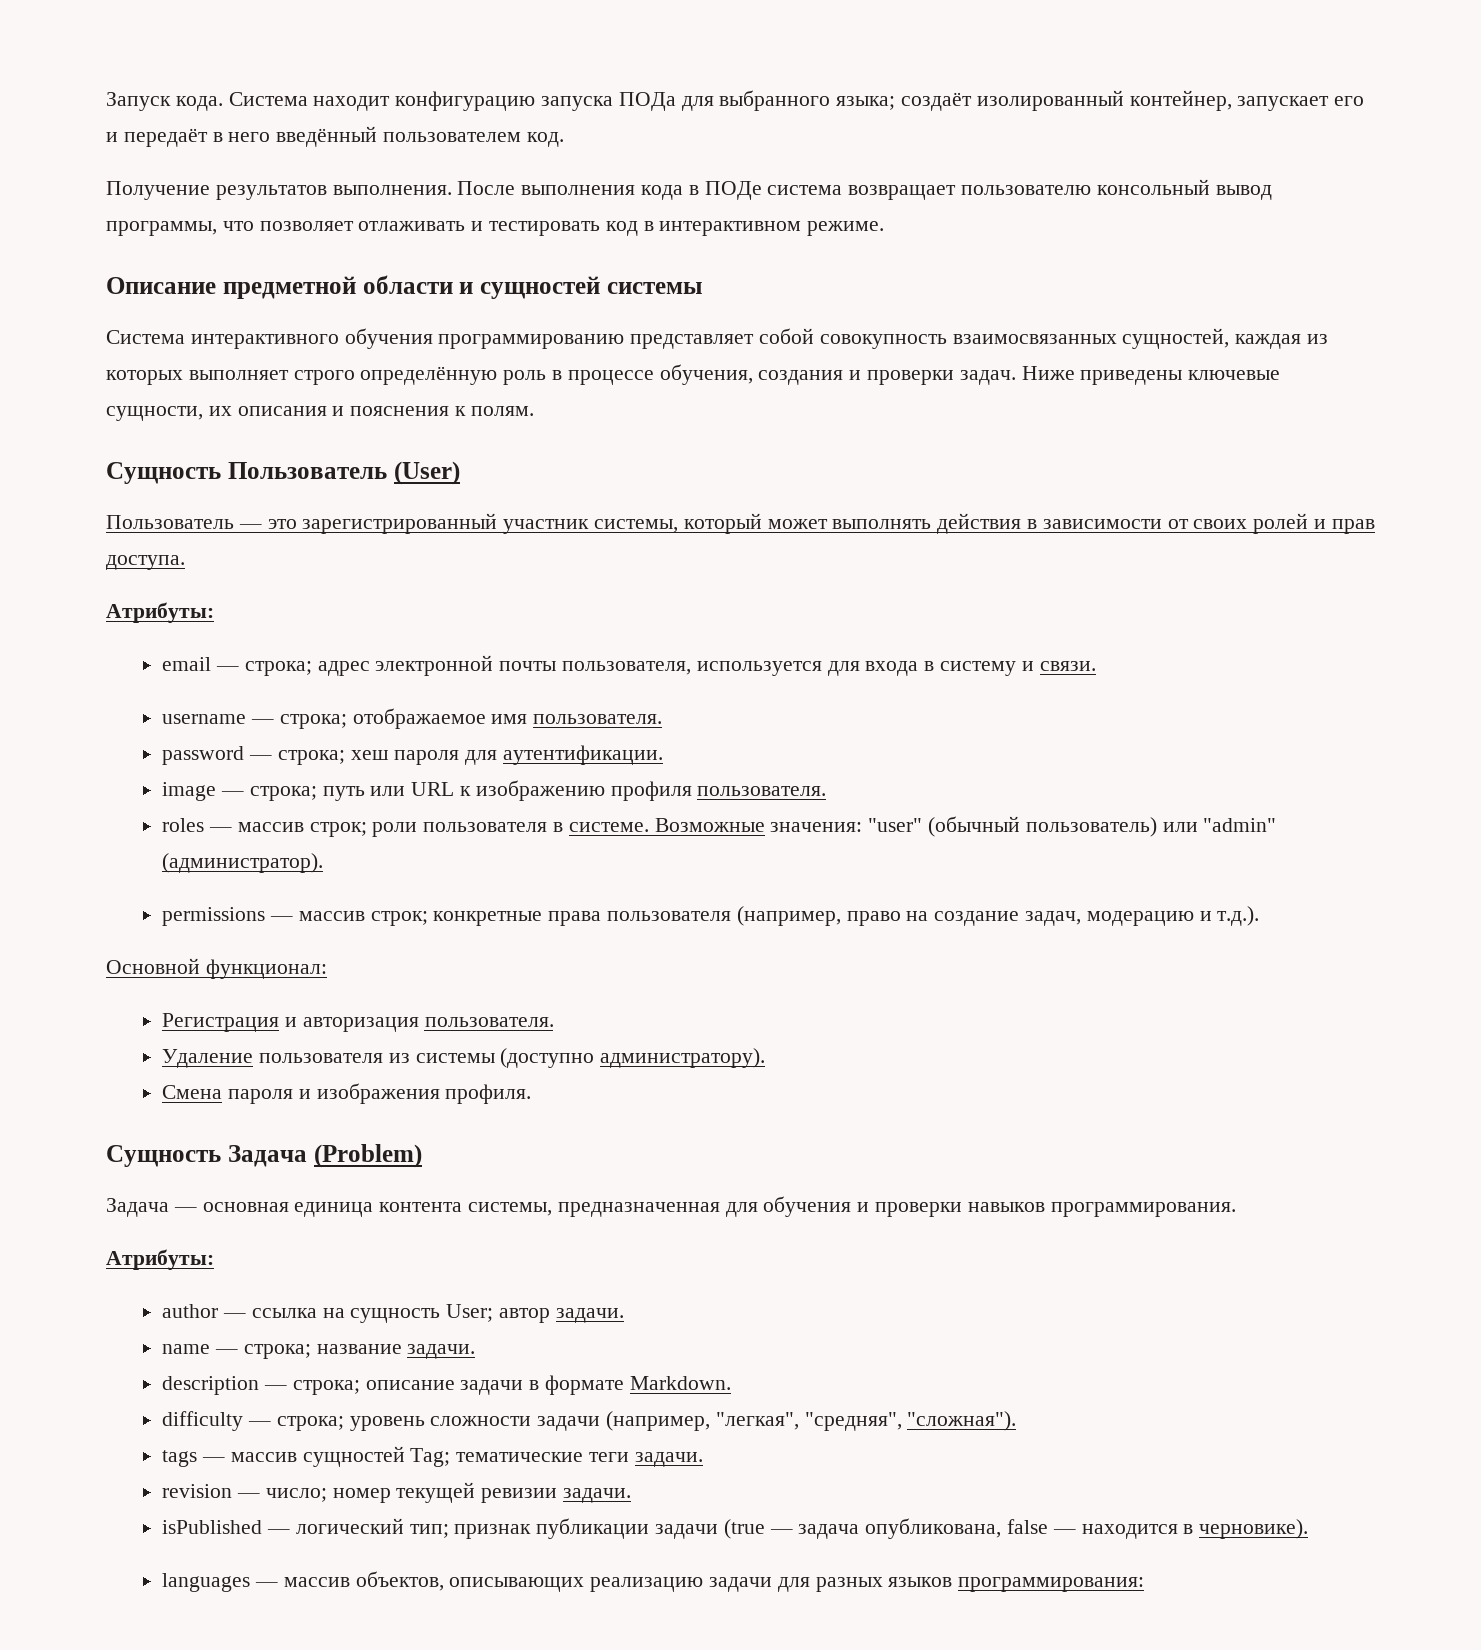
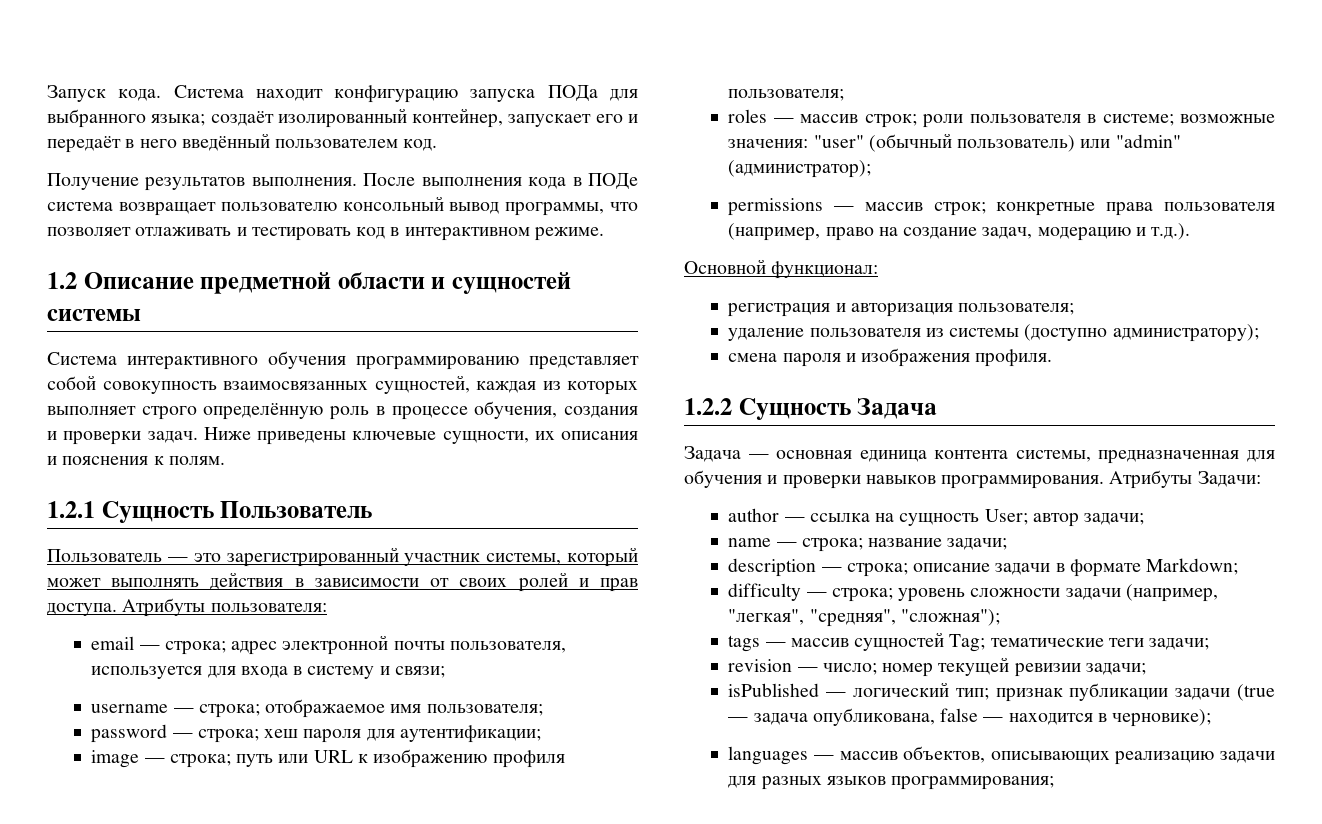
- Описание предметной области и сущностей системы
+ 1.2 Описание предметной области и сущностей системы
- Сущность Пользователь (User)
+ 1.2.1 Сущность Пользователь
- Пользователь — это зарегистрированный участник системы, который может выполнять действия в зависимости от своих ролей и прав доступа.
- Атрибуты:
+ Пользователь — это зарегистрированный участник системы, который может выполнять действия в зависимости от своих ролей и прав доступа. Атрибуты пользователя:
- email — строка; адрес электронной почты пользователя, используется для входа в систему и связи.
+ email — строка; адрес электронной почты пользователя, используется для входа в систему и связи;
- username — строка; отображаемое имя пользователя.
+ username — строка; отображаемое имя пользователя;
- password — строка; хеш пароля для аутентификации.
+ password — строка; хеш пароля для аутентификации;
- image — строка; путь или URL к изображению профиля пользователя.
+ image — строка; путь или URL к изображению профиля пользователя;
- roles — массив строк; роли пользователя в системе. Возможные значения: "user" (обычный пользователь) или "admin" (администратор).
+ roles — массив строк; роли пользователя в системе; возможные значения: "user" (обычный пользователь) или "admin" (администратор);
- Регистрация и авторизация пользователя.
- Удаление пользователя из системы (доступно администратору).
- Смена пароля и изображения профиля.
+ регистрация и авторизация пользователя;
+ удаление пользователя из системы (доступно администратору);
+ смена пароля и изображения профиля.
- Сущность Задача (Problem)
+ 1.2.2 Сущность Задача
- Задача — основная единица контента системы, предназначенная для обучения и проверки навыков программирования.
- Атрибуты:
+ Задача — основная единица контента системы, предназначенная для обучения и проверки навыков программирования. Атрибуты Задачи:
- author — ссылка на сущность User; автор задачи.
+ author — ссылка на сущность User; автор задачи;
- name — строка; название задачи.
+ name — строка; название задачи;
- description — строка; описание задачи в формате Markdown.
+ description — строка; описание задачи в формате Markdown;
- difficulty — строка; уровень сложности задачи (например, "легкая", "средняя", "сложная").
+ difficulty — строка; уровень сложности задачи (например, "легкая", "средняя", "сложная");
- tags — массив сущностей Tag; тематические теги задачи.
+ tags — массив сущностей Tag; тематические теги задачи;
- revision — число; номер текущей ревизии задачи.
+ revision — число; номер текущей ревизии задачи;
- isPublished — логический тип; признак публикации задачи (true — задача опубликована, false — находится в черновике).
+ isPublished — логический тип; признак публикации задачи (true — задача опубликована, false — находится в черновике);
- languages — массив объектов, описывающих реализацию задачи для разных языков программирования:
+ languages — массив объектов, описывающих реализацию задачи для разных языков программирования;

